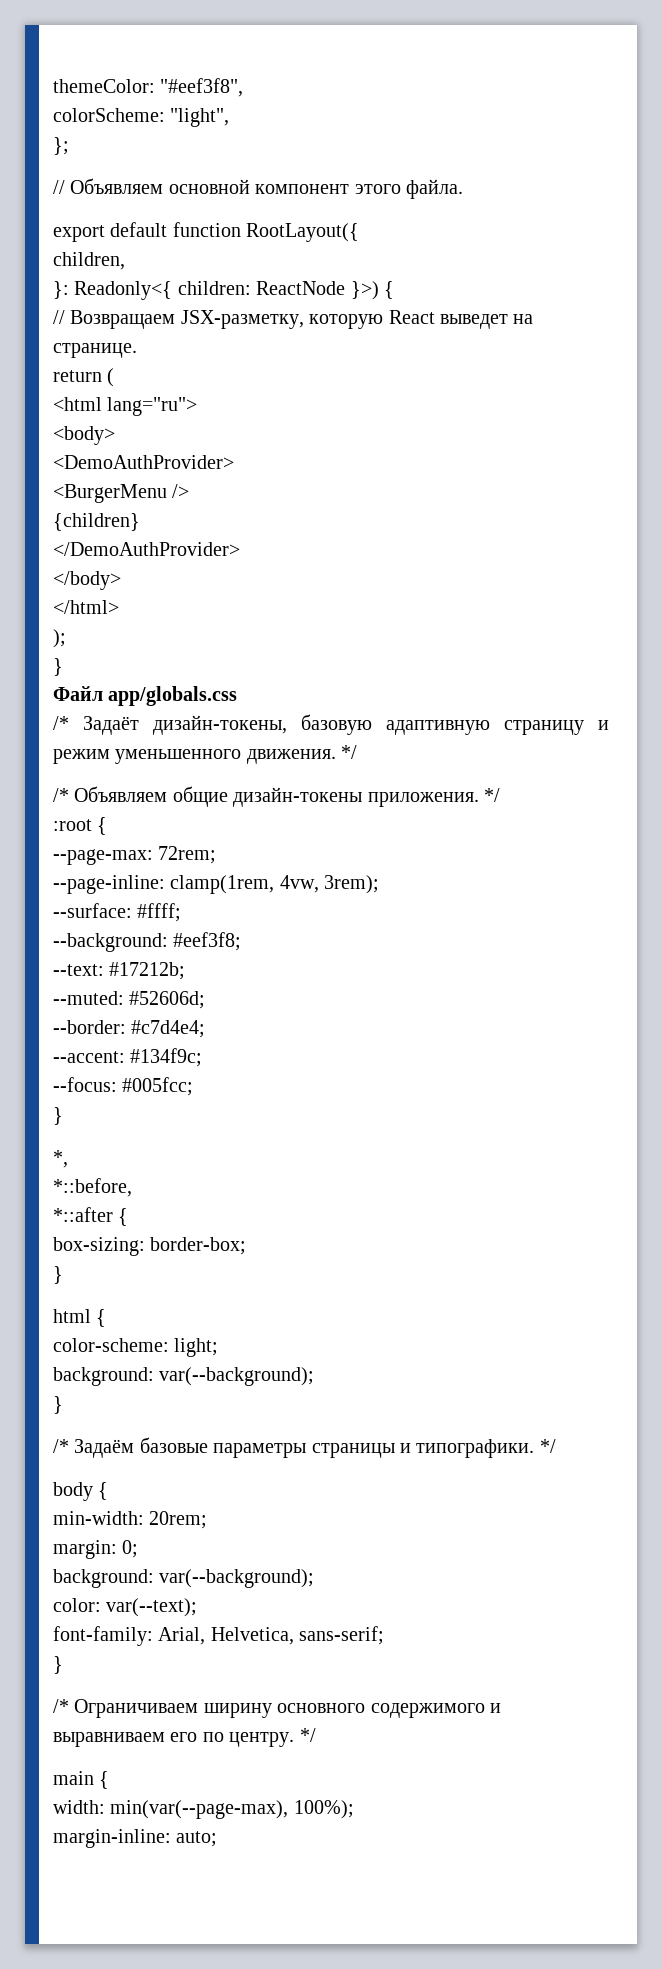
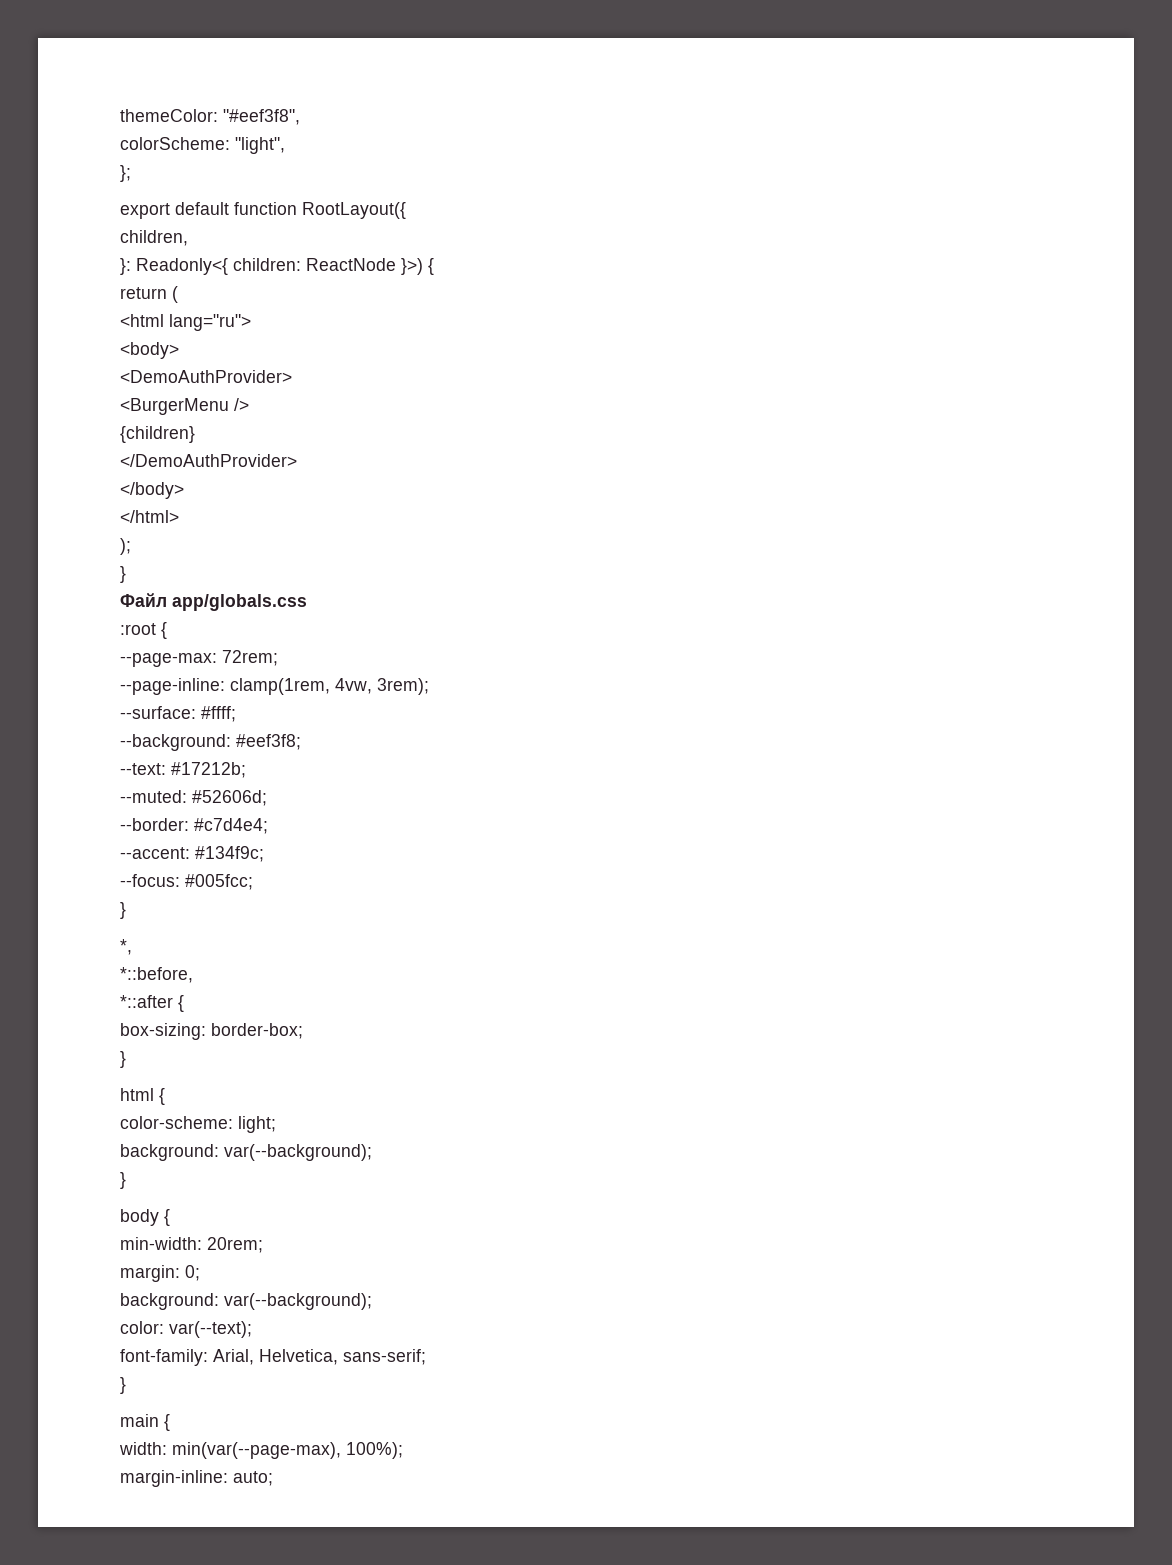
- // Объявляем основной компонент этого файла.
- // Возвращаем JSX-разметку, которую React выведет на странице.
- /* Задаёт дизайн-токены, базовую адаптивную страницу и режим уменьшенного движения. */
- /* Объявляем общие дизайн-токены приложения. */
- /* Задаём базовые параметры страницы и типографики. */
- /* Ограничиваем ширину основного содержимого и выравниваем его по центру. */

